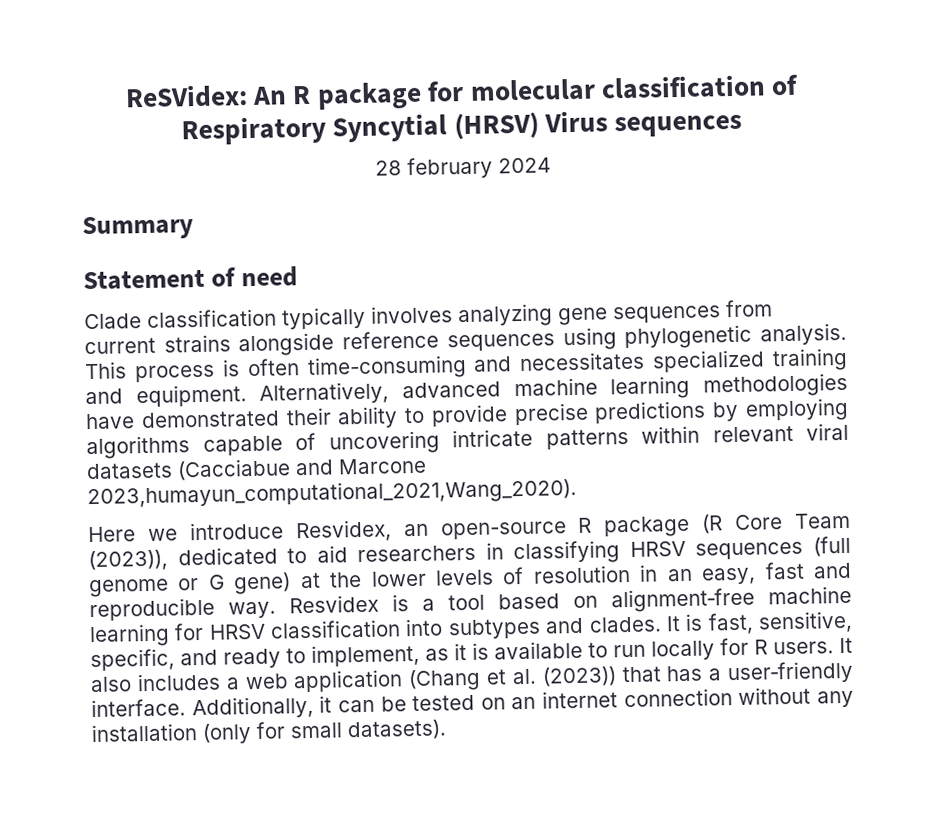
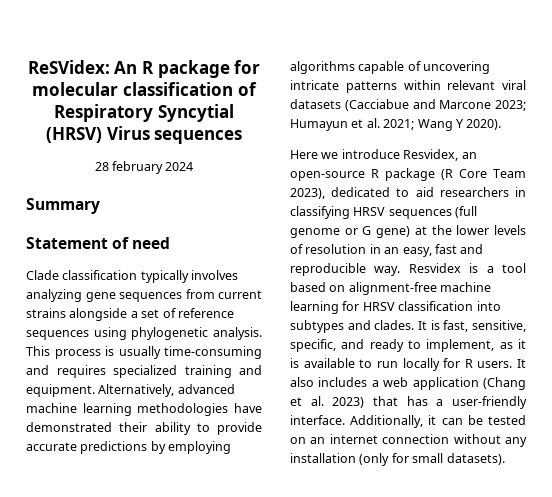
- Clade classification typically involves analyzing gene sequences from current strains alongside reference sequences using phylogenetic analysis.
+ Clade classification typically involves analyzing gene sequences from current strains alongside a set of reference sequences using phylogenetic analysis.
- This process is often time-consuming and necessitates specialized training and equipment.
+ This process is usually time-consuming and requires specialized training and equipment.
- Alternatively, advanced machine learning methodologies have demonstrated their ability to provide precise predictions by employing algorithms capable of uncovering intricate patterns within relevant viral datasets (Cacciabue and Marcone 2023,humayun_computational_2021,Wang_2020).
+ Alternatively, advanced machine learning methodologies have demonstrated their ability to provide accurate predictions by employing algorithms capable of uncovering intricate patterns within relevant viral datasets (Cacciabue and Marcone 2023; Humayun et al. 2021; Wang Y 2020).
- Here we introduce Resvidex, an open-source R package (R Core Team (2023)), dedicated to aid researchers in classifying HRSV sequences (full genome or G gene) at the lower levels of resolution in an easy, fast and reproducible way.
+ Here we introduce Resvidex, an open-source R package (R Core Team 2023), dedicated to aid researchers in classifying HRSV sequences (full genome or G gene) at the lower levels of resolution in an easy, fast and reproducible way.
- It also includes a web application (Chang et al. (2023)) that has a user‐friendly interface.
+ It also includes a web application (Chang et al. 2023) that has a user‐friendly interface.

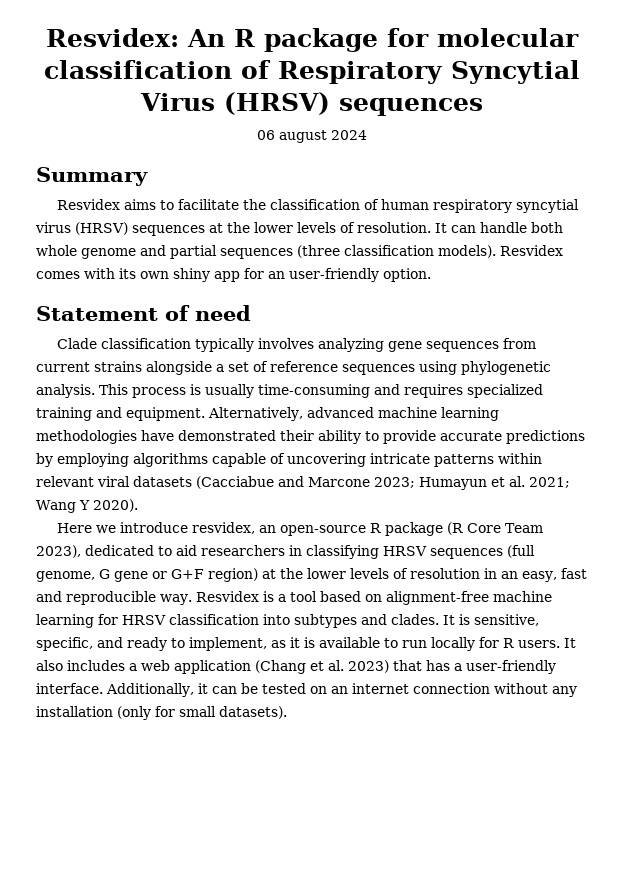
- ReSVidex: An R package for molecular classification of Respiratory Syncytial (HRSV) Virus sequences
+ Resvidex: An R package for molecular classification of Respiratory Syncytial Virus (HRSV) sequences
- 28 february 2024
+ 06 august 2024
+ Resvidex aims to facilitate the classification of human respiratory syncytial virus (HRSV) sequences at the lower levels of resolution. It can handle both whole genome and partial sequences (three classification models). Resvidex comes with its own shiny app for an user-friendly option.
- Here we introduce Resvidex, an open-source R package (R Core Team 2023), dedicated to aid researchers in classifying HRSV sequences (full genome or G gene) at the lower levels of resolution in an easy, fast and reproducible way.
+ Here we introduce resvidex, an open-source R package (R Core Team 2023), dedicated to aid researchers in classifying HRSV sequences (full genome, G gene or G+F region) at the lower levels of resolution in an easy, fast and reproducible way.
- It is fast, sensitive, specific, and ready to implement, as it is available to run locally for R users.
+ It is sensitive, specific, and ready to implement, as it is available to run locally for R users.

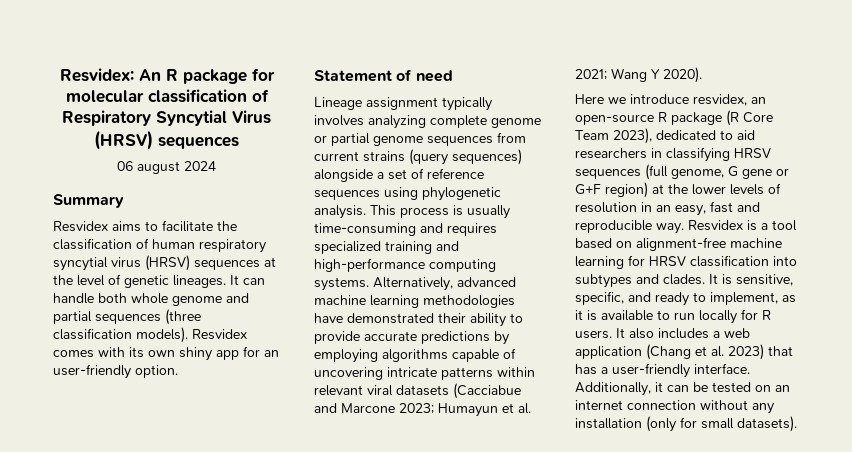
- Resvidex aims to facilitate the classification of human respiratory syncytial virus (HRSV) sequences at the lower levels of resolution.
+ Resvidex aims to facilitate the classification of human respiratory syncytial virus (HRSV) sequences at the level of genetic lineages.
- Clade classification typically involves analyzing gene sequences from current strains alongside a set of reference sequences using phylogenetic analysis.
+ Lineage assignment typically involves analyzing complete genome or partial genome sequences from current strains (query sequences) alongside a set of reference sequences using phylogenetic analysis.
- This process is usually time-consuming and requires specialized training and equipment.
+ This process is usually time-consuming and requires specialized training and high-performance computing systems.

